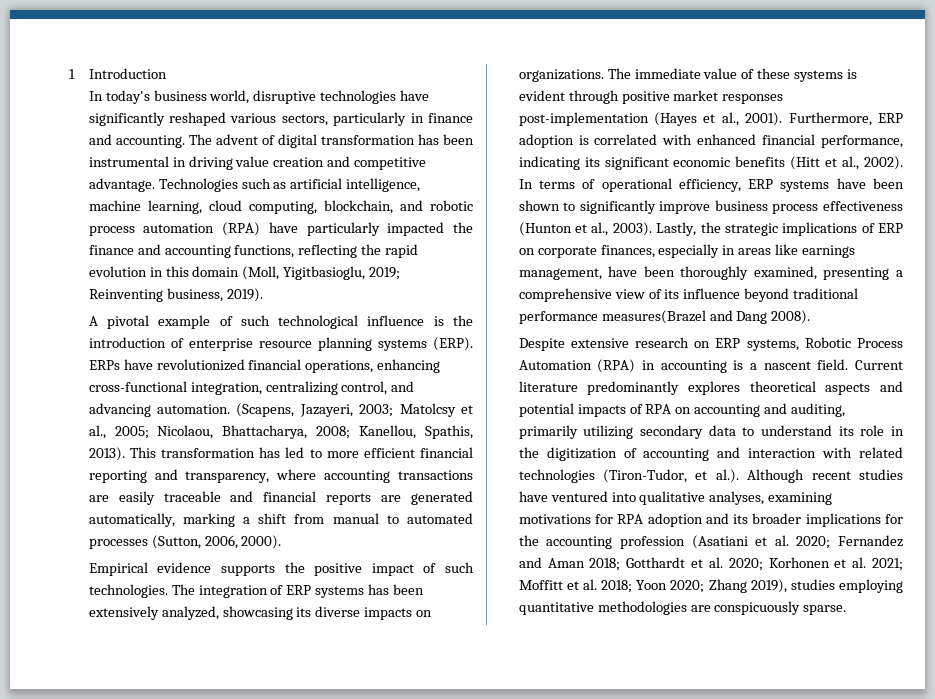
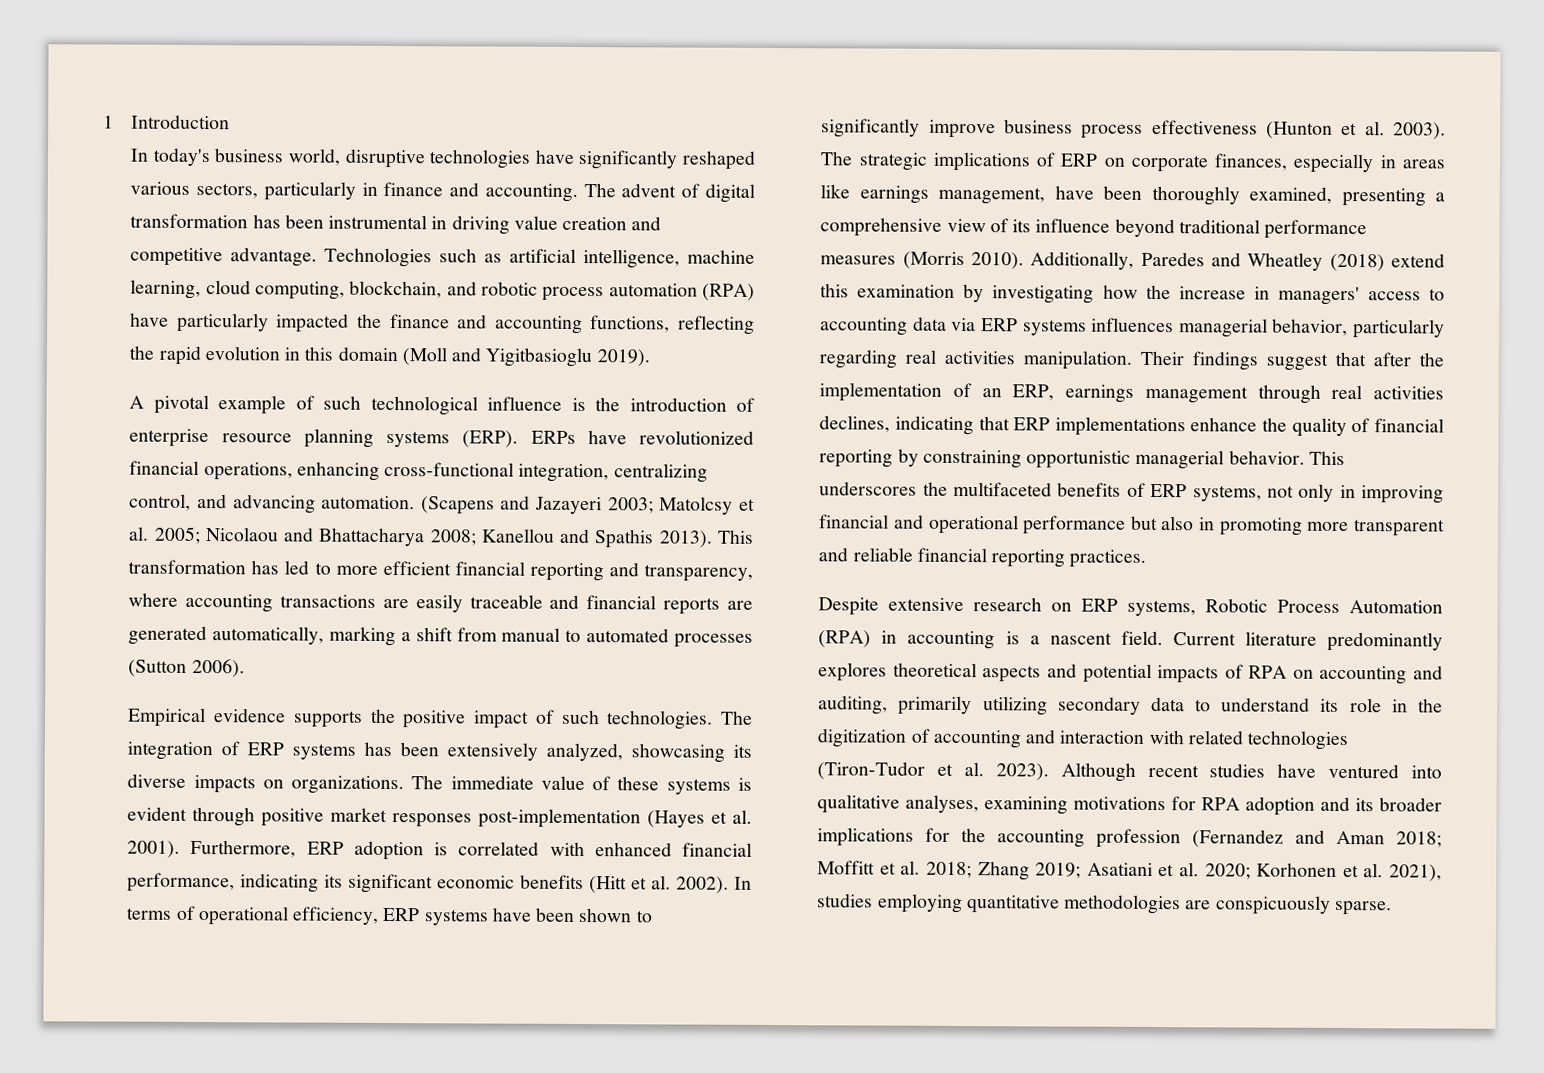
- Technologies such as artificial intelligence, machine learning, cloud computing, blockchain, and robotic process automation (RPA) have particularly impacted the finance and accounting functions, reflecting the rapid evolution in this domain (Moll, Yigitbasioglu, 2019; Reinventing business, 2019).
+ Technologies such as artificial intelligence, machine learning, cloud computing, blockchain, and robotic process automation (RPA) have particularly impacted the finance and accounting functions, reflecting the rapid evolution in this domain (Moll and Yigitbasioglu 2019).
- (Scapens, Jazayeri, 2003; Matolcsy et al., 2005; Nicolaou, Bhattacharya, 2008; Kanellou, Spathis, 2013).
+ (Scapens and Jazayeri 2003; Matolcsy et al. 2005; Nicolaou and Bhattacharya 2008; Kanellou and Spathis 2013).
- This transformation has led to more efficient financial reporting and transparency, where accounting transactions are easily traceable and financial reports are generated automatically, marking a shift from manual to automated processes (Sutton, 2006, 2000).
+ This transformation has led to more efficient financial reporting and transparency, where accounting transactions are easily traceable and financial reports are generated automatically, marking a shift from manual to automated processes (Sutton 2006).
- The immediate value of these systems is evident through positive market responses post-implementation (Hayes et al., 2001).
+ The immediate value of these systems is evident through positive market responses post-implementation (Hayes et al. 2001).
- Furthermore, ERP adoption is correlated with enhanced financial performance, indicating its significant economic benefits (Hitt et al., 2002).
+ Furthermore, ERP adoption is correlated with enhanced financial performance, indicating its significant economic benefits (Hitt et al. 2002).
- In terms of operational efficiency, ERP systems have been shown to significantly improve business process effectiveness (Hunton et al., 2003). Lastly, the strategic implications of ERP on corporate finances, especially in areas like earnings management, have been thoroughly examined, presenting a comprehensive view of its influence beyond traditional performance measures(Brazel and Dang 2008).
+ In terms of operational efficiency, ERP systems have been shown to significantly improve business process effectiveness (Hunton et al. 2003). The strategic implications of ERP on corporate finances, especially in areas like earnings management, have been thoroughly examined, presenting a comprehensive view of its influence beyond traditional performance measures (Morris 2010). Additionally, Paredes and Wheatley (2018) extend this examination by investigating how the increase in managers' access to accounting data via ERP systems influences managerial behavior, particularly regarding real activities manipulation. Their findings suggest that after the implementation of an ERP, earnings management through real activities declines, indicating that ERP implementations enhance the quality of financial reporting by constraining opportunistic managerial behavior. This underscores the multifaceted benefits of ERP systems, not only in improving financial and operational performance but also in promoting more transparent and reliable financial reporting practices.
- Current literature predominantly explores theoretical aspects and potential impacts of RPA on accounting and auditing, primarily utilizing secondary data to understand its role in the digitization of accounting and interaction with related technologies (Tiron-Tudor, et al.). Although recent studies have ventured into qualitative analyses, examining motivations for RPA adoption and its broader implications for the accounting profession (Asatiani et al. 2020; Fernandez and Aman 2018; Gotthardt et al. 2020;
+ Current literature predominantly explores theoretical aspects and potential impacts of RPA on accounting and auditing, primarily utilizing secondary data to understand its role in the digitization of accounting and interaction with related technologies (Tiron-Tudor et al. 2023). Although recent studies have ventured into qualitative analyses, examining motivations for RPA adoption and its broader implications for the accounting profession (Fernandez and Aman 2018; Moffitt et al. 2018; Zhang 2019; Asatiani et al. 2020;
- Korhonen et al. 2021; Moffitt et al. 2018; Yoon 2020; Zhang 2019), studies employing quantitative methodologies are conspicuously sparse.
+ Korhonen et al. 2021), studies employing quantitative methodologies are conspicuously sparse.

